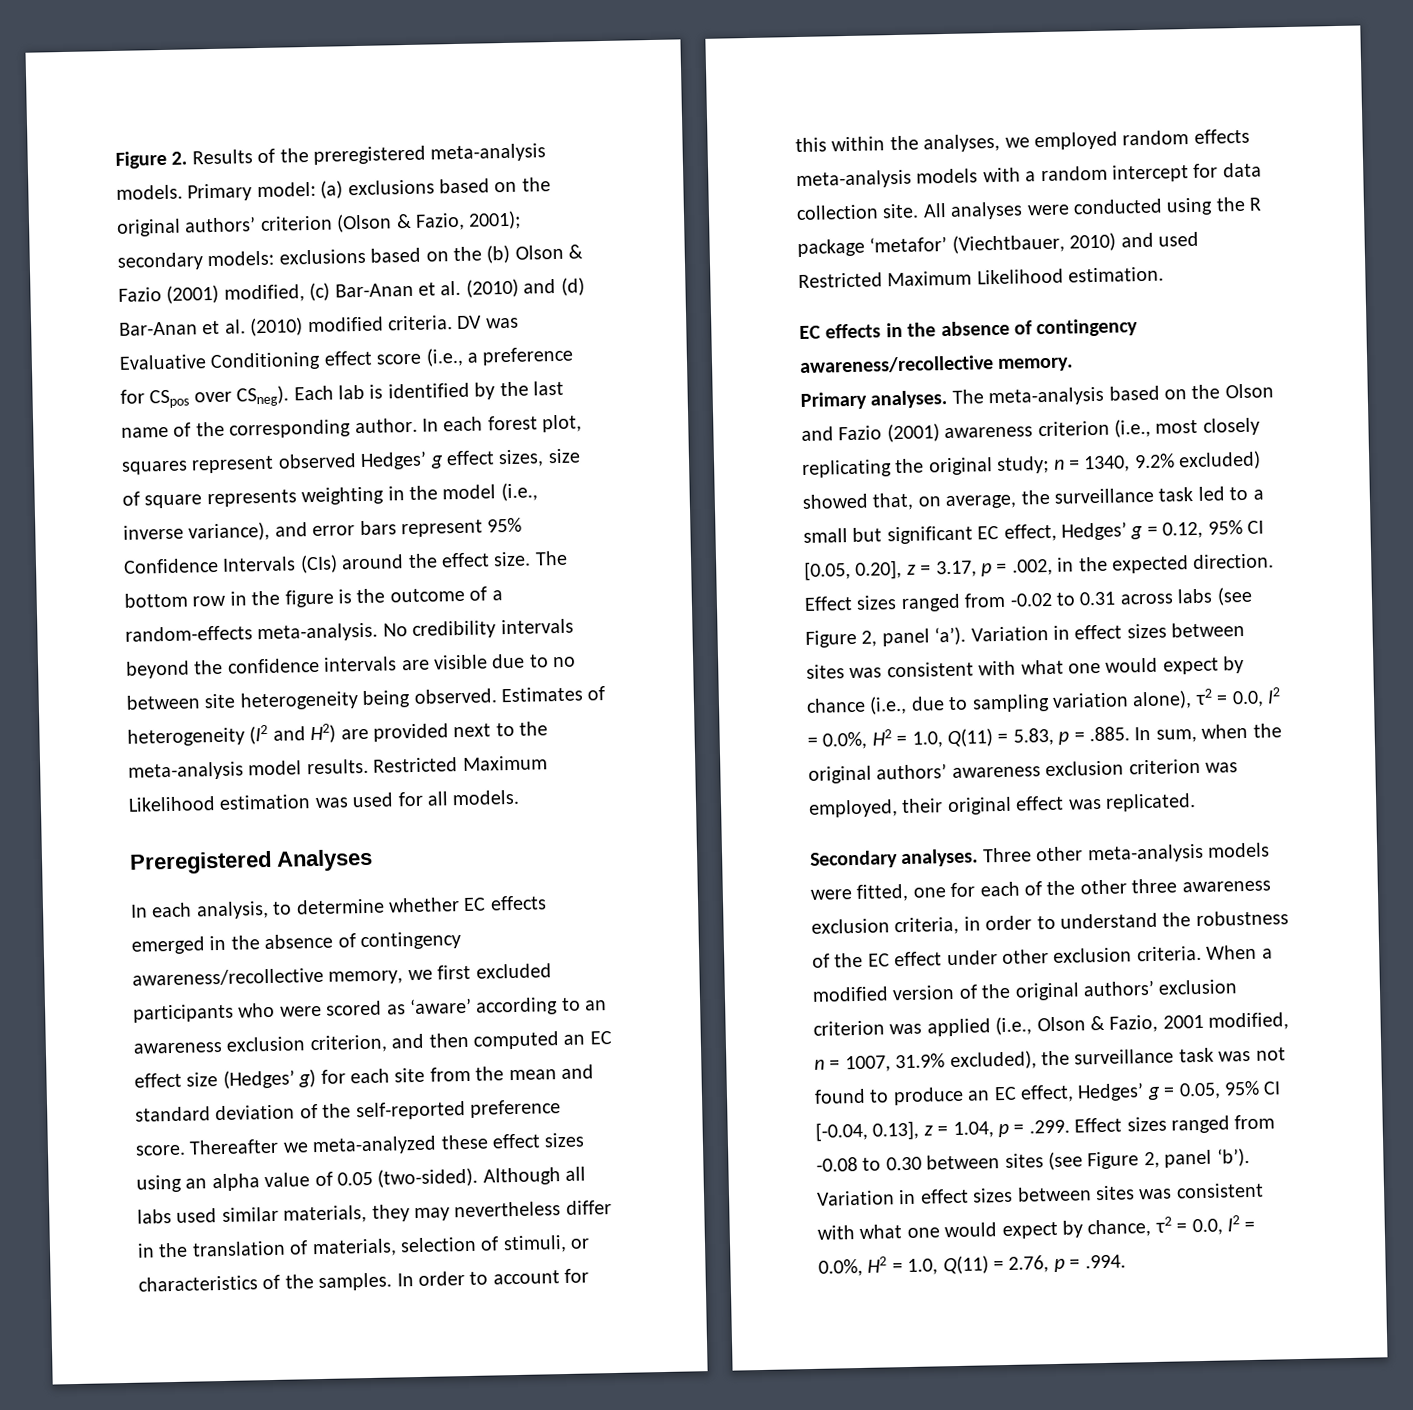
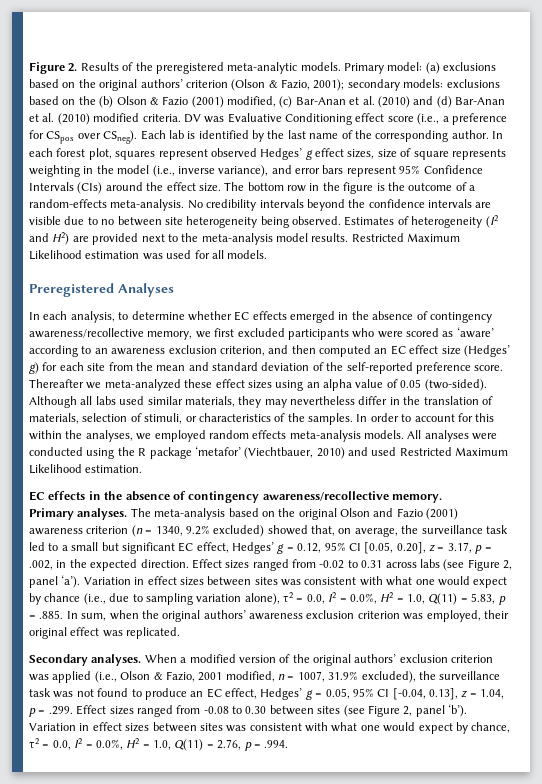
- Figure 2. Results of the preregistered meta-analysis models.
+ Figure 2. Results of the preregistered meta-analytic models.
- In order to account for this within the analyses, we employed random effects meta-analysis models with a random intercept for data collection site.
+ In order to account for this within the analyses, we employed random effects meta-analysis models.
- The meta-analysis based on the Olson and Fazio (2001) awareness criterion (i.e., most closely replicating the original study; n = 1340, 9.2% excluded) showed that, on average, the surveillance task led to a small but significant EC effect, Hedges’ g = 0.12, 95% CI [0.05, 0.20], z = 3.17, p = .002, in the expected direction.
+ The meta-analysis based on the original Olson and Fazio (2001) awareness criterion (n = 1340, 9.2% excluded) showed that, on average, the surveillance task led to a small but significant EC effect, Hedges’ g = 0.12, 95% CI [0.05, 0.20], z = 3.17, p = .002, in the expected direction.
- Three other meta-analysis models were fitted, one for each of the other three awareness exclusion criteria, in order to understand the robustness of the EC effect under other exclusion criteria.

